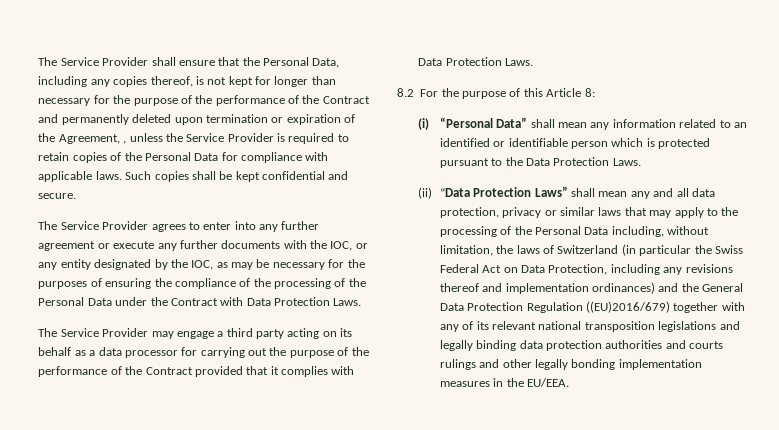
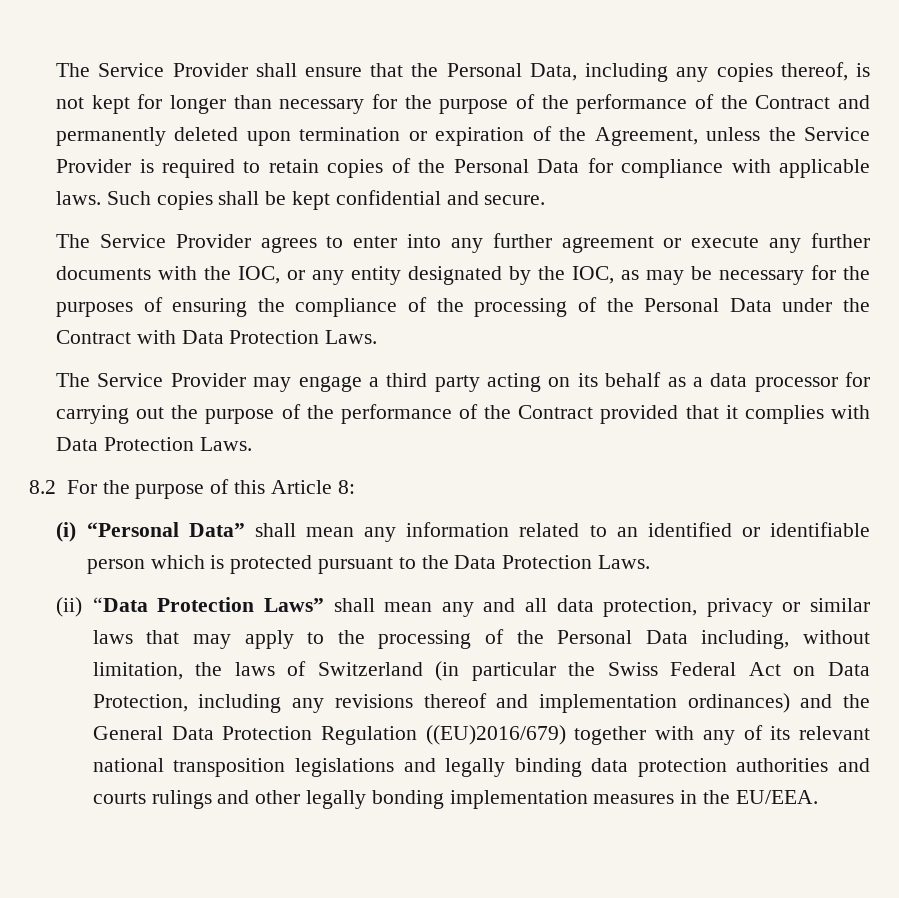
- The Service Provider shall ensure that the Personal Data, including any copies thereof, is not kept for longer than necessary for the purpose of the performance of the Contract and permanently deleted upon termination or expiration of the Agreement, , unless the Service Provider is required to retain copies of the Personal Data for compliance with applicable laws.
+ The Service Provider shall ensure that the Personal Data, including any copies thereof, is not kept for longer than necessary for the purpose of the performance of the Contract and permanently deleted upon termination or expiration of the Agreement, unless the Service Provider is required to retain copies of the Personal Data for compliance with applicable laws.

